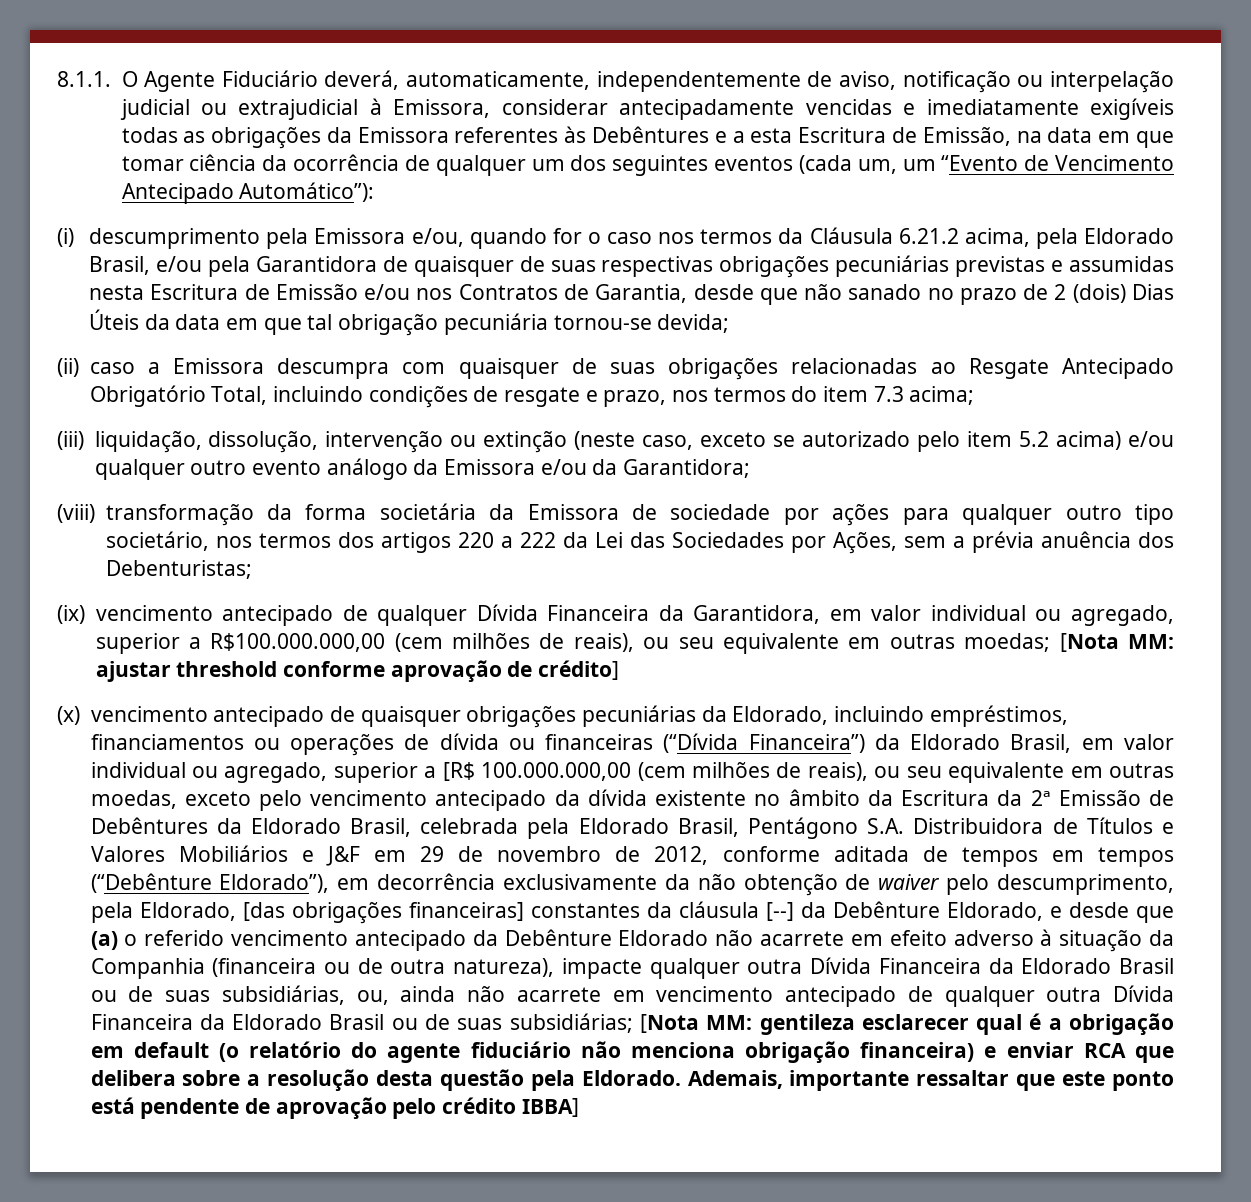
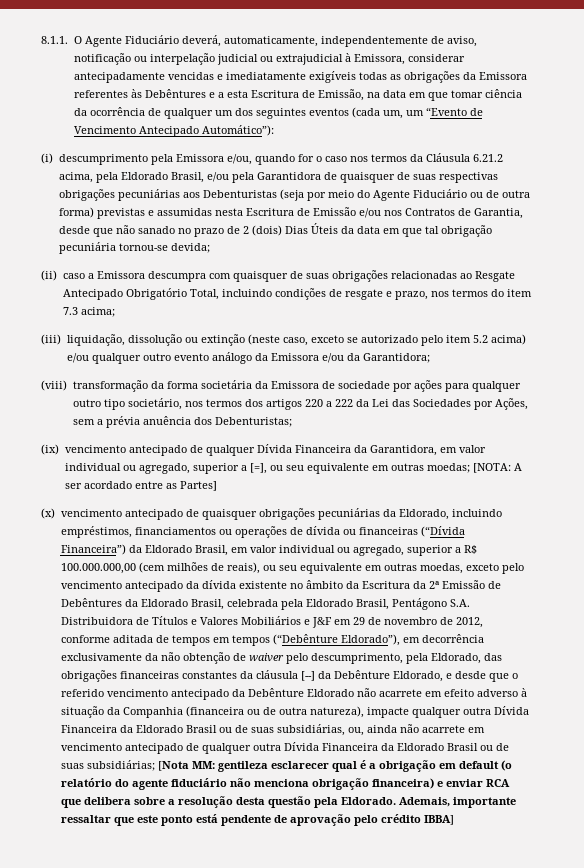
- (i) descumprimento pela Emissora e/ou, quando for o caso nos termos da Cláusula 6.21.2 acima, pela Eldorado Brasil, e/ou pela Garantidora de quaisquer de suas respectivas obrigações pecuniárias previstas e assumidas nesta Escritura de Emissão e/ou nos Contratos de Garantia, desde que não sanado no prazo de 2 (dois) Dias Úteis da data em que tal obrigação pecuniária tornou-se devida;
+ (i) descumprimento pela Emissora e/ou, quando for o caso nos termos da Cláusula 6.21.2 acima, pela Eldorado Brasil, e/ou pela Garantidora de quaisquer de suas respectivas obrigações pecuniárias aos Debenturistas (seja por meio do Agente Fiduciário ou de outra forma) previstas e assumidas nesta Escritura de Emissão e/ou nos Contratos de Garantia, desde que não sanado no prazo de 2 (dois) Dias Úteis da data em que tal obrigação pecuniária tornou-se devida;
- (iii) liquidação, dissolução, intervenção ou extinção (neste caso, exceto se autorizado pelo item 5.2 acima) e/ou qualquer outro evento análogo da Emissora e/ou da Garantidora;
+ (iii) liquidação, dissolução ou extinção (neste caso, exceto se autorizado pelo item 5.2 acima) e/ou qualquer outro evento análogo da Emissora e/ou da Garantidora;
- (ix) vencimento antecipado de qualquer Dívida Financeira da Garantidora, em valor individual ou agregado, superior a R$100.000.000,00 (cem milhões de reais), ou seu equivalente em outras moedas; [Nota MM: ajustar threshold conforme aprovação de crédito]
+ (ix) vencimento antecipado de qualquer Dívida Financeira da Garantidora, em valor individual ou agregado, superior a [=], ou seu equivalente em outras moedas; [NOTA: A ser acordado entre as Partes]
- (x) vencimento antecipado de quaisquer obrigações pecuniárias da Eldorado, incluindo empréstimos, financiamentos ou operações de dívida ou financeiras (“Dívida Financeira”) da Eldorado Brasil, em valor individual ou agregado, superior a [R$ 100.000.000,00 (cem milhões de reais), ou seu equivalente em outras moedas, exceto pelo vencimento antecipado da dívida existente no âmbito da Escritura da 2ª Emissão de Debêntures da Eldorado Brasil, celebrada pela Eldorado Brasil, Pentágono S.A. Distribuidora de Títulos e Valores Mobiliários e J&F em 29 de novembro de 2012, conforme aditada de tempos em tempos (“Debênture Eldorado”), em decorrência exclusivamente da não obtenção de waiver pelo descumprimento, pela Eldorado, [das obrigações financeiras] constantes da cláusula [--] da Debênture Eldorado, e desde que (a) o referido vencimento antecipado da Debênture Eldorado não acarrete em efeito adverso à situação da Companhia (financeira ou de outra natureza), impacte qualquer outra Dívida Financeira da Eldorado Brasil ou de suas subsidiárias, ou, ainda não acarrete em vencimento antecipado de qualquer outra Dívida Financeira da Eldorado Brasil ou de suas subsidiárias;
+ (x) vencimento antecipado de quaisquer obrigações pecuniárias da Eldorado, incluindo empréstimos, financiamentos ou operações de dívida ou financeiras (“Dívida Financeira”) da Eldorado Brasil, em valor individual ou agregado, superior a R$ 100.000.000,00 (cem milhões de reais), ou seu equivalente em outras moedas, exceto pelo vencimento antecipado da dívida existente no âmbito da Escritura da 2ª Emissão de Debêntures da Eldorado Brasil, celebrada pela Eldorado Brasil, Pentágono S.A. Distribuidora de Títulos e Valores Mobiliários e J&F em 29 de novembro de 2012, conforme aditada de tempos em tempos (“Debênture Eldorado”), em decorrência exclusivamente da não obtenção de waiver pelo descumprimento, pela Eldorado, das obrigações financeiras constantes da cláusula [--] da Debênture Eldorado, e desde que o referido vencimento antecipado da Debênture Eldorado não acarrete em efeito adverso à situação da Companhia (financeira ou de outra natureza), impacte qualquer outra Dívida Financeira da Eldorado Brasil ou de suas subsidiárias, ou, ainda não acarrete em vencimento antecipado de qualquer outra Dívida Financeira da Eldorado Brasil ou de suas subsidiárias;

